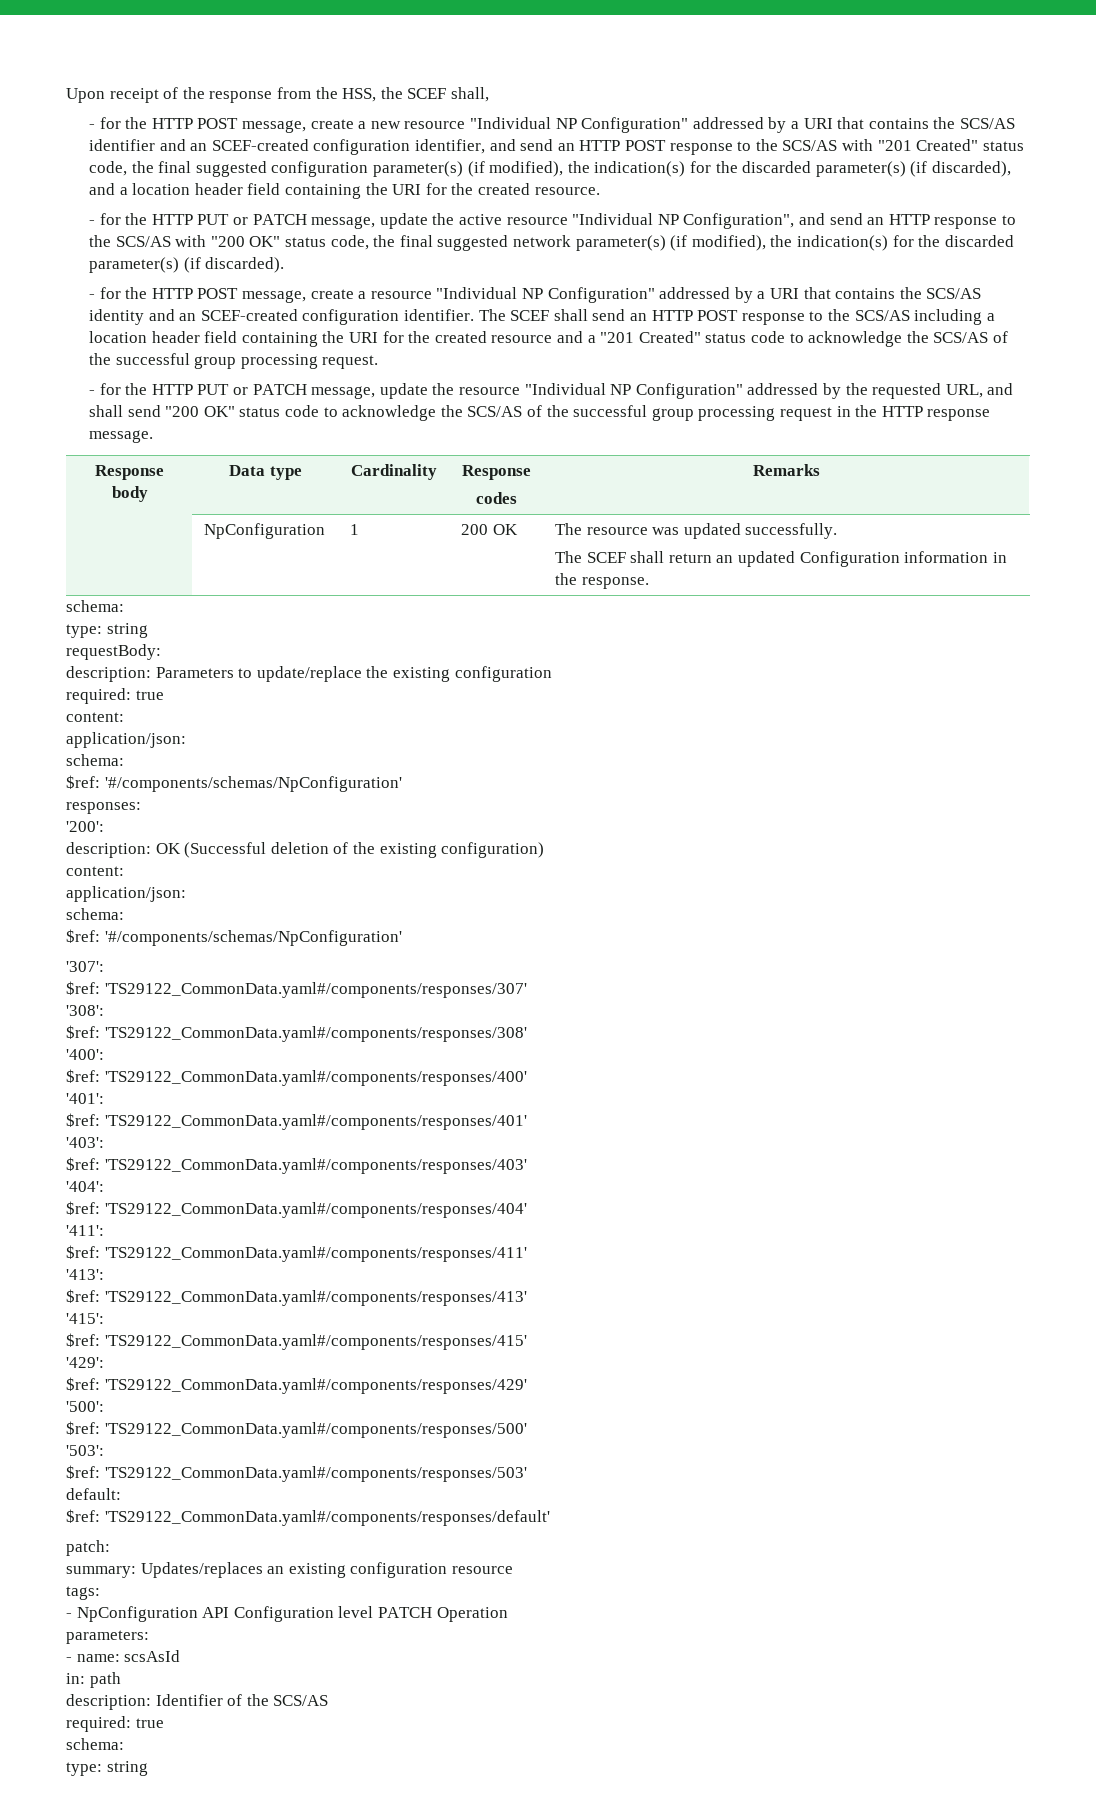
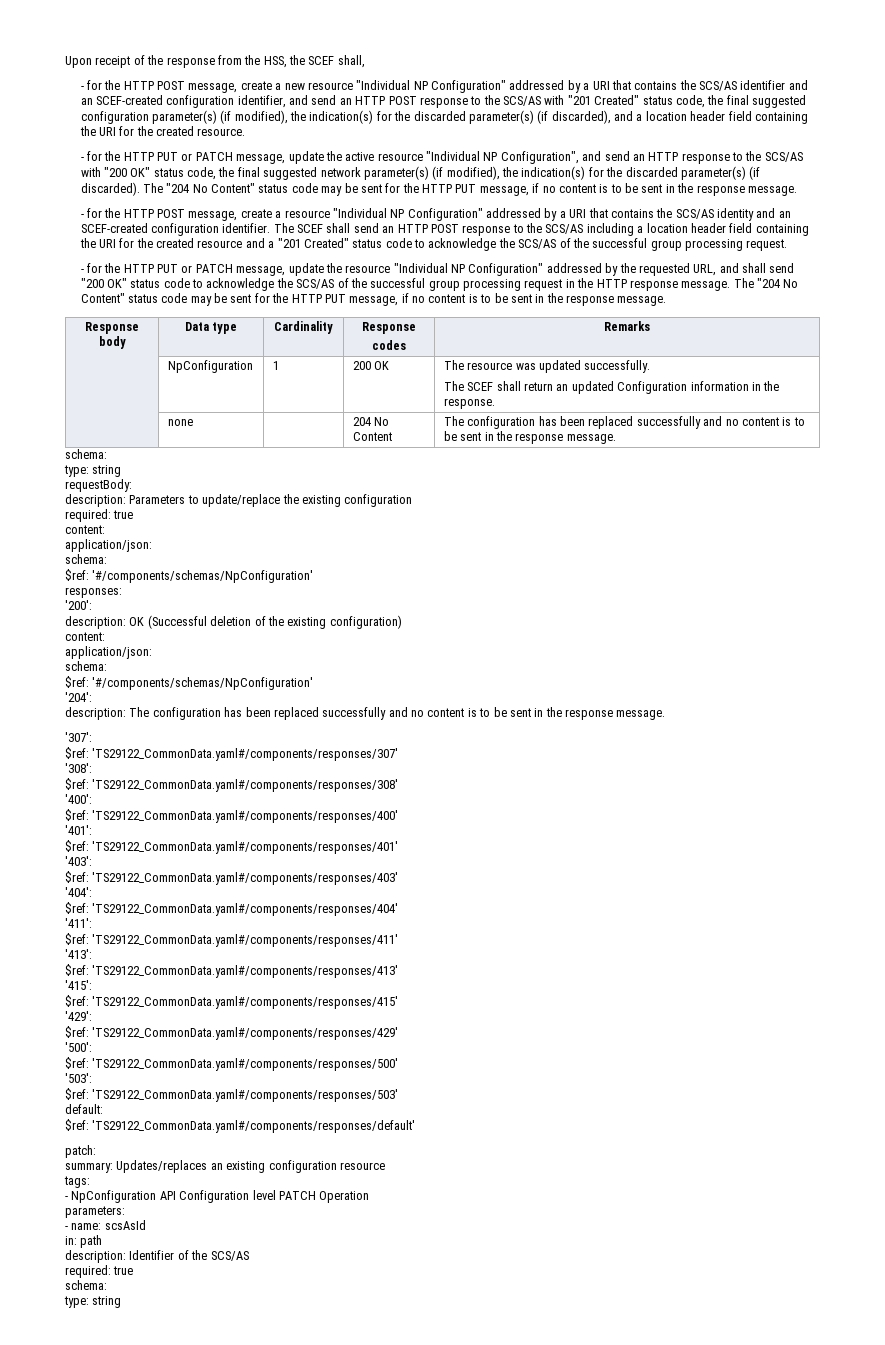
- - for the HTTP PUT or PATCH message, update the active resource "Individual NP Configuration", and send an HTTP response to the SCS/AS with "200 OK" status code, the final suggested network parameter(s) (if modified), the indication(s) for the discarded parameter(s) (if discarded).
+ - for the HTTP PUT or PATCH message, update the active resource "Individual NP Configuration", and send an HTTP response to the SCS/AS with "200 OK" status code, the final suggested network parameter(s) (if modified), the indication(s) for the discarded parameter(s) (if discarded). The "204 No Content" status code may be sent for the HTTP PUT message, if no content is to be sent in the response message.
- - for the HTTP PUT or PATCH message, update the resource "Individual NP Configuration" addressed by the requested URL, and shall send "200 OK" status code to acknowledge the SCS/AS of the successful group processing request in the HTTP response message.
+ - for the HTTP PUT or PATCH message, update the resource "Individual NP Configuration" addressed by the requested URL, and shall send "200 OK" status code to acknowledge the SCS/AS of the successful group processing request in the HTTP response message. The "204 No Content" status code may be sent for the HTTP PUT message, if no content is to be sent in the response message.
+ | none | | 204 No Content | The configuration has been replaced successfully and no content is to be sent in the response message.
+ '204':
+ description: The configuration has been replaced successfully and no content is to be sent in the response message.

